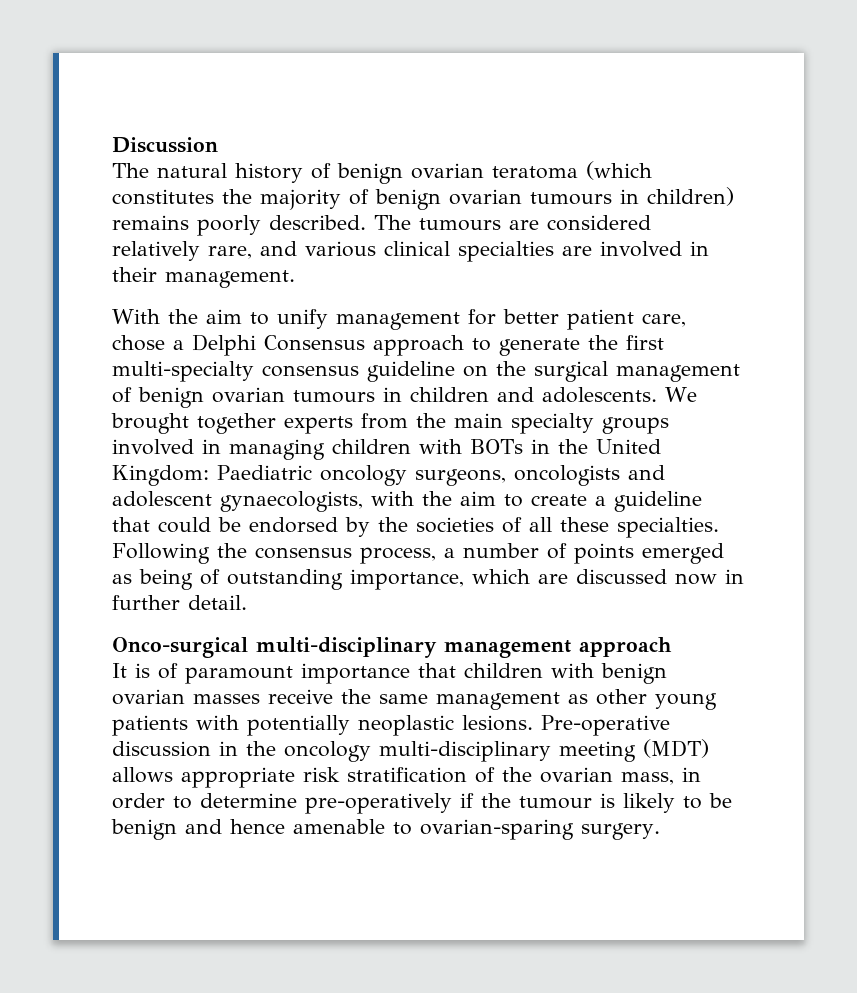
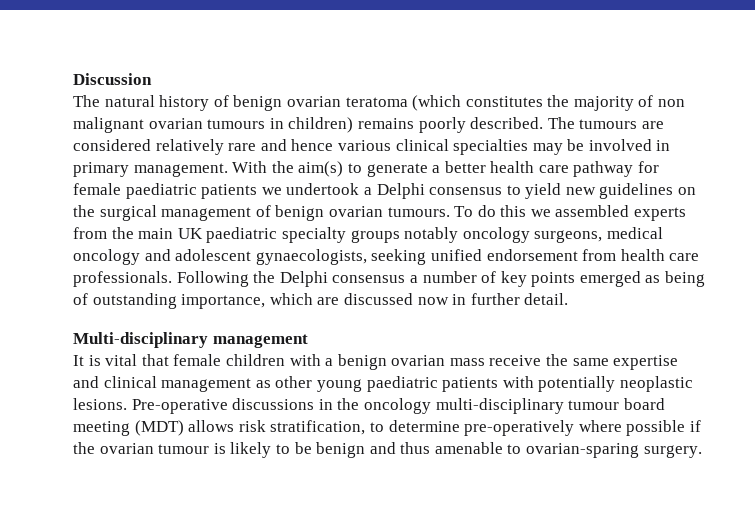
- The natural history of benign ovarian teratoma (which constitutes the majority of benign ovarian tumours in children) remains poorly described.
+ The natural history of benign ovarian teratoma (which constitutes the majority of non malignant ovarian tumours in children) remains poorly described.
- The tumours are considered relatively rare, and various clinical specialties are involved in their management.
- With the aim to unify management for better patient care, chose a Delphi Consensus approach to generate the first multi-specialty consensus guideline on the surgical management of benign ovarian tumours in children and adolescents. We brought together experts from the main specialty groups involved in managing children with BOTs in the United Kingdom: Paediatric oncology surgeons, oncologists and adolescent gynaecologists, with the aim to create a guideline that could be endorsed by the societies of all these specialties. Following the consensus process, a number of points emerged as being of outstanding importance, which are discussed now in further detail.
+ The tumours are considered relatively rare and hence various clinical specialties may be involved in primary management. With the aim(s) to generate a better health care pathway for female paediatric patients we undertook a Delphi consensus to yield new guidelines on the surgical management of benign ovarian tumours. To do this we assembled experts from the main UK paediatric specialty groups notably oncology surgeons, medical oncology and adolescent gynaecologists, seeking unified endorsement from health care professionals. Following the Delphi consensus a number of key points emerged as being of outstanding importance, which are discussed now in further detail.
- Onco-surgical multi-disciplinary management approach
+ Multi-disciplinary management
- It is of paramount importance that children with benign ovarian masses receive the same management as other young patients with potentially neoplastic lesions.
+ It is vital that female children with a benign ovarian mass receive the same expertise and clinical management as other young paediatric patients with potentially neoplastic lesions.
- Pre-operative discussion in the oncology multi-disciplinary meeting (MDT) allows appropriate risk stratification of the ovarian mass, in order to determine pre-operatively if the tumour is likely to be benign and hence amenable to ovarian-sparing surgery.
+ Pre-operative discussions in the oncology multi-disciplinary tumour board meeting (MDT) allows risk stratification, to determine pre-operatively where possible if the ovarian tumour is likely to be benign and thus amenable to ovarian-sparing surgery.

